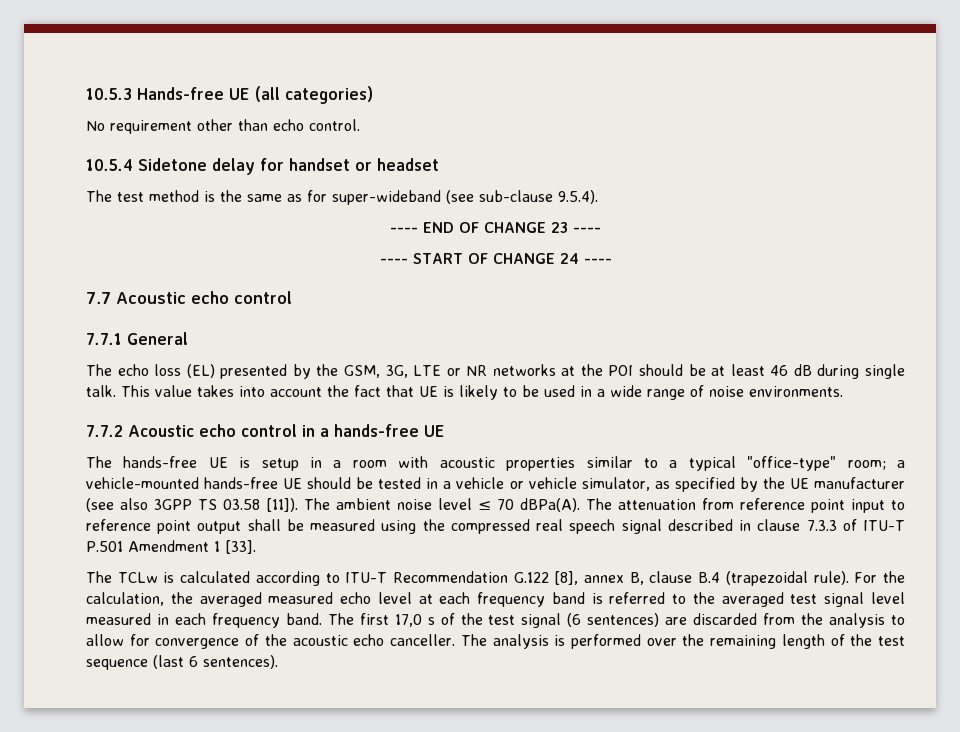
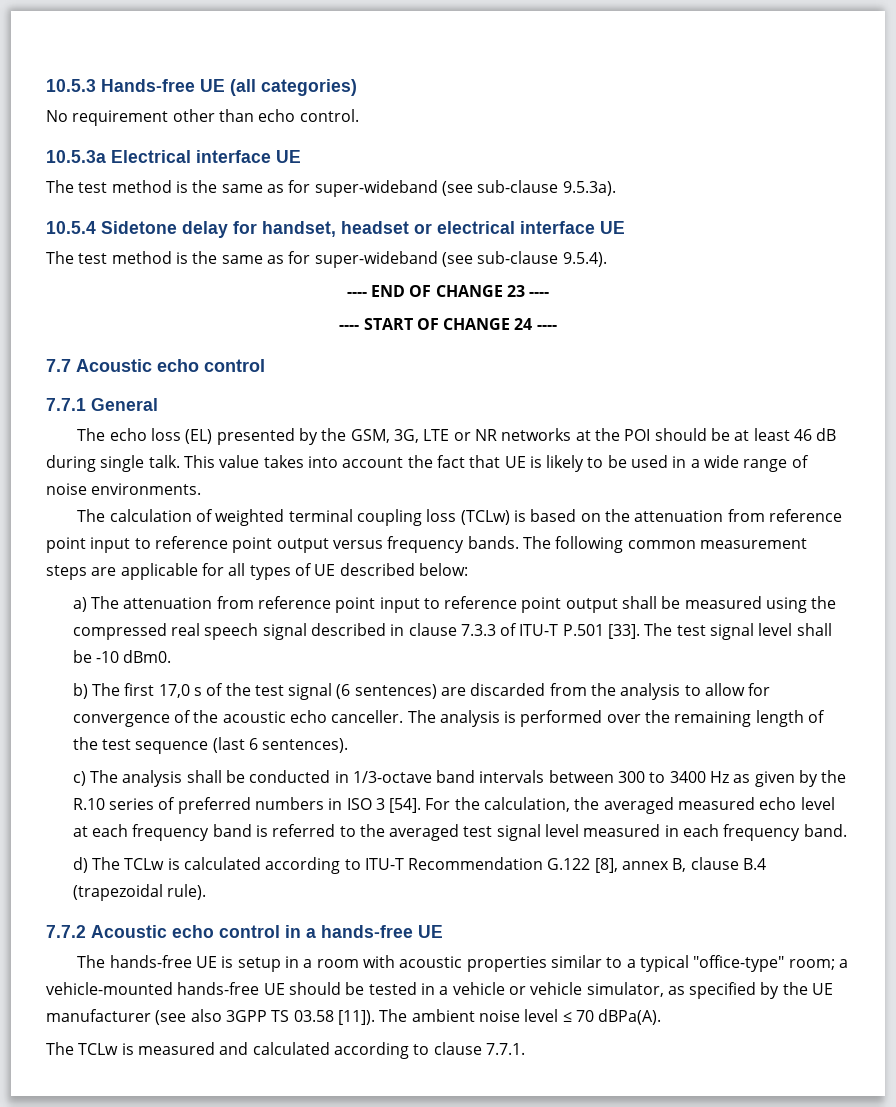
- 10.5.4 Sidetone delay for handset or headset
+ 10.5.3a Electrical interface UE
+ The test method is the same as for super-wideband (see sub-clause 9.5.3a).
+ 10.5.4 Sidetone delay for handset, headset or electrical interface UE
+ The calculation of weighted terminal coupling loss (TCLw) is based on the attenuation from reference point input to reference point output versus frequency bands. The following common measurement steps are applicable for all types of UE described below:
+ a) The attenuation from reference point input to reference point output shall be measured using the compressed real speech signal described in clause 7.3.3 of ITU-T P.501 [33]. The test signal level shall be -10 dBm0.
+ b) The first 17,0 s of the test signal (6 sentences) are discarded from the analysis to allow for convergence of the acoustic echo canceller. The analysis is performed over the remaining length of the test sequence (last 6 sentences).
+ c) The analysis shall be conducted in 1/3-octave band intervals between 300 to 3400 Hz as given by the R.10 series of preferred numbers in ISO 3 [54]. For the calculation, the averaged measured echo level at each frequency band is referred to the averaged test signal level measured in each frequency band.
+ d) The TCLw is calculated according to ITU-T Recommendation G.122 [8], annex B, clause B.4 (trapezoidal rule).
- The ambient noise level ≤ 70 dBPa(A). The attenuation from reference point input to reference point output shall be measured using the compressed real speech signal described in clause 7.3.3 of ITU-T P.501 Amendment 1 [33].
- The TCLw is calculated according to ITU-T Recommendation G.122 [8], annex B, clause B.4 (trapezoidal rule). For the calculation, the averaged measured echo level at each frequency band is referred to the averaged test signal level measured in each frequency band. The first 17,0 s of the test signal (6 sentences) are discarded from the analysis to allow for convergence of the acoustic echo canceller. The analysis is performed over the remaining length of the test sequence (last 6 sentences).
+ The ambient noise level ≤ 70 dBPa(A).
+ The TCLw is measured and calculated according to clause 7.7.1.

